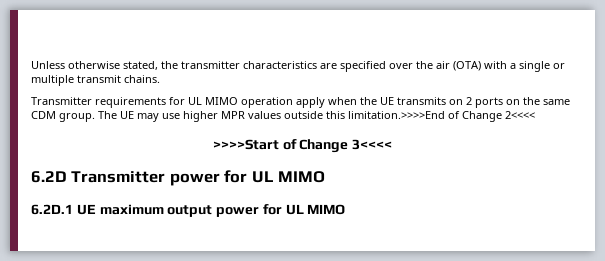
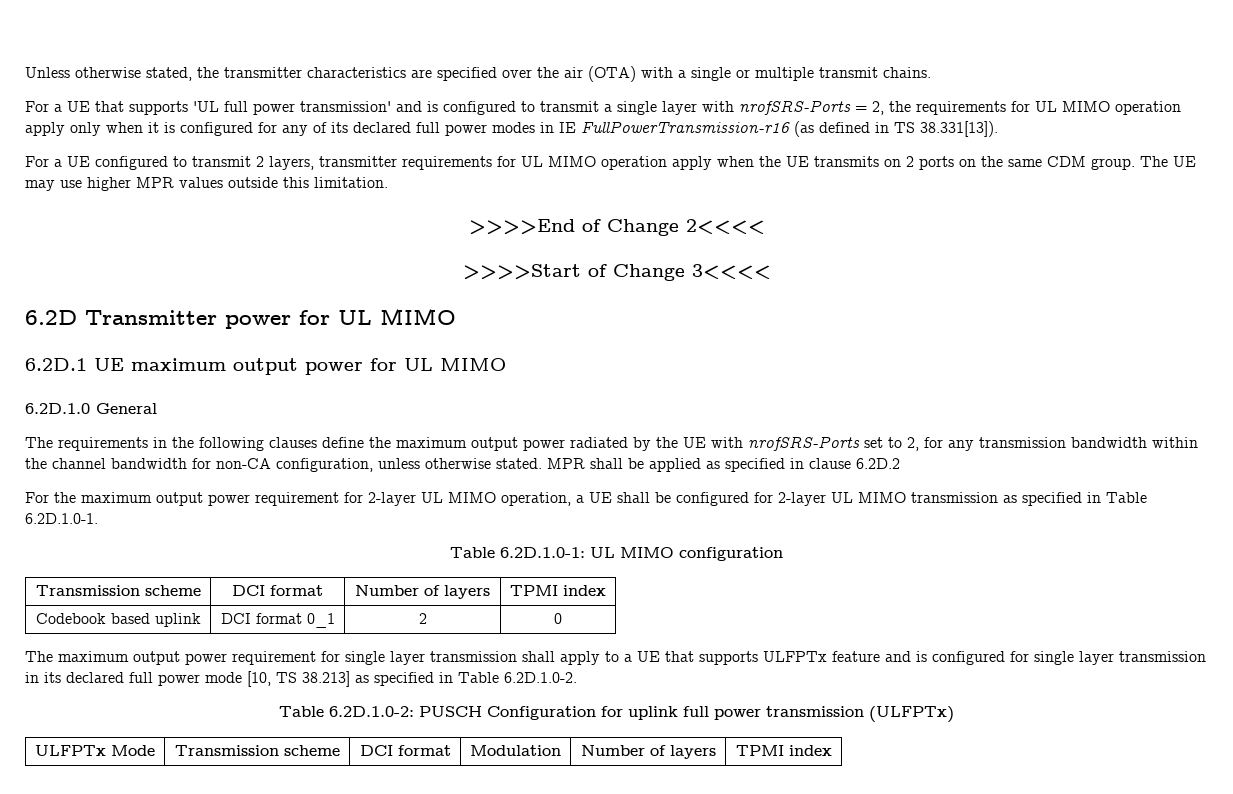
- Transmitter requirements for UL MIMO operation apply when the UE transmits on 2 ports on the same CDM group.
+ For a UE that supports 'UL full power transmission' and is configured to transmit a single layer with nrofSRS-Ports = 2, the requirements for UL MIMO operation apply only when it is configured for any of its declared full power modes in IE FullPowerTransmission-r16 (as defined in TS 38.331[13]).
+ For a UE configured to transmit 2 layers, transmitter requirements for UL MIMO operation apply when the UE transmits on 2 ports on the same CDM group.
- The UE may use higher MPR values outside this limitation.>>>>End of Change 2<<<<
+ The UE may use higher MPR values outside this limitation.
+ >>>>End of Change 2<<<<
+ 6.2D.1.0 General
+ The requirements in the following clauses define the maximum output power radiated by the UE with nrofSRS-Ports set to 2, for any transmission bandwidth within the channel bandwidth for non-CA configuration, unless otherwise stated. MPR shall be applied as specified in clause 6.2D.2
+ For the maximum output power requirement for 2-layer UL MIMO operation, a UE shall be configured for 2-layer UL MIMO transmission as specified in Table 6.2D.1.0-1.
+ Table 6.2D.1.0-1: UL MIMO configuration
+ Transmission scheme | DCI format | Number of layers | TPMI index
+ Codebook based uplink | DCI format 0_1 | 2 | 0
+ The maximum output power requirement for single layer transmission shall apply to a UE that supports ULFPTx feature and is configured for single layer transmission in its declared full power mode [10, TS 38.213] as specified in Table 6.2D.1.0-2.
+ Table 6.2D.1.0-2: PUSCH Configuration for uplink full power transmission (ULFPTx)
+ ULFPTx Mode | Transmission scheme | DCI format | Modulation | Number of layers | TPMI index

